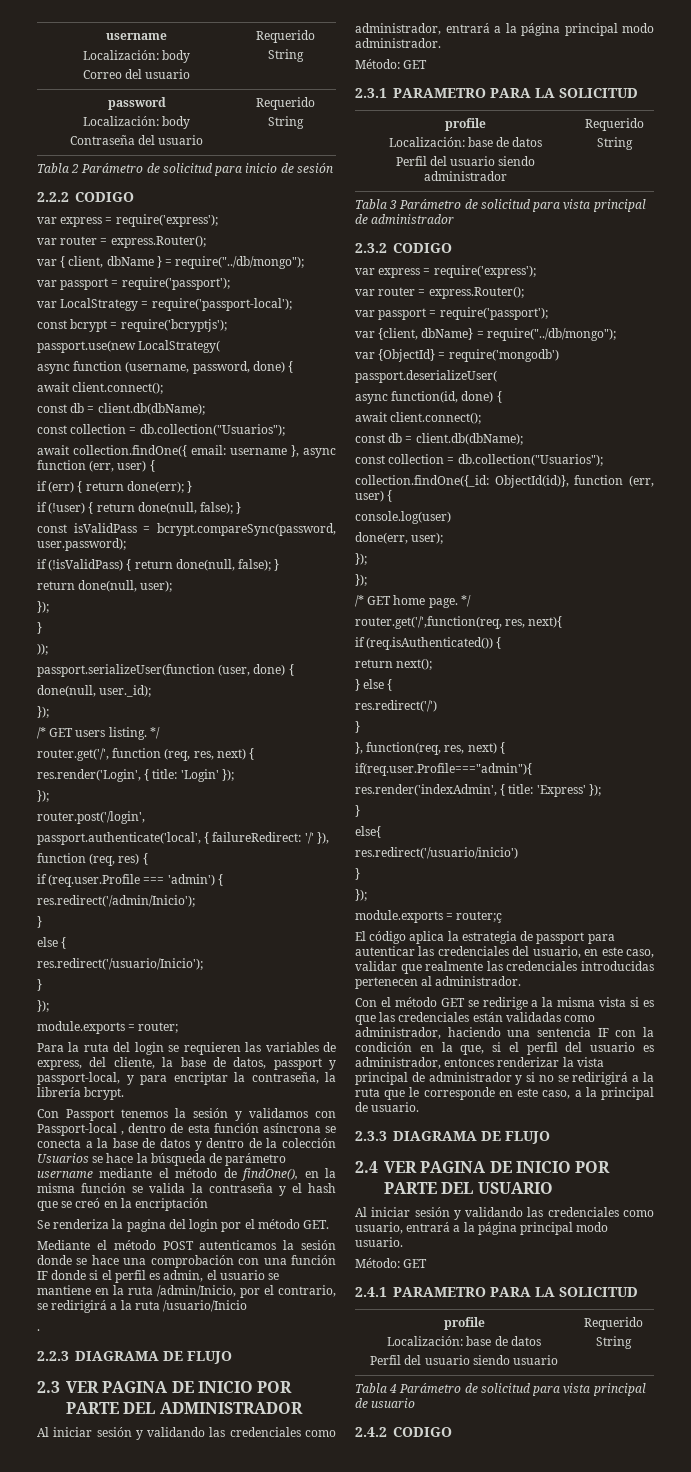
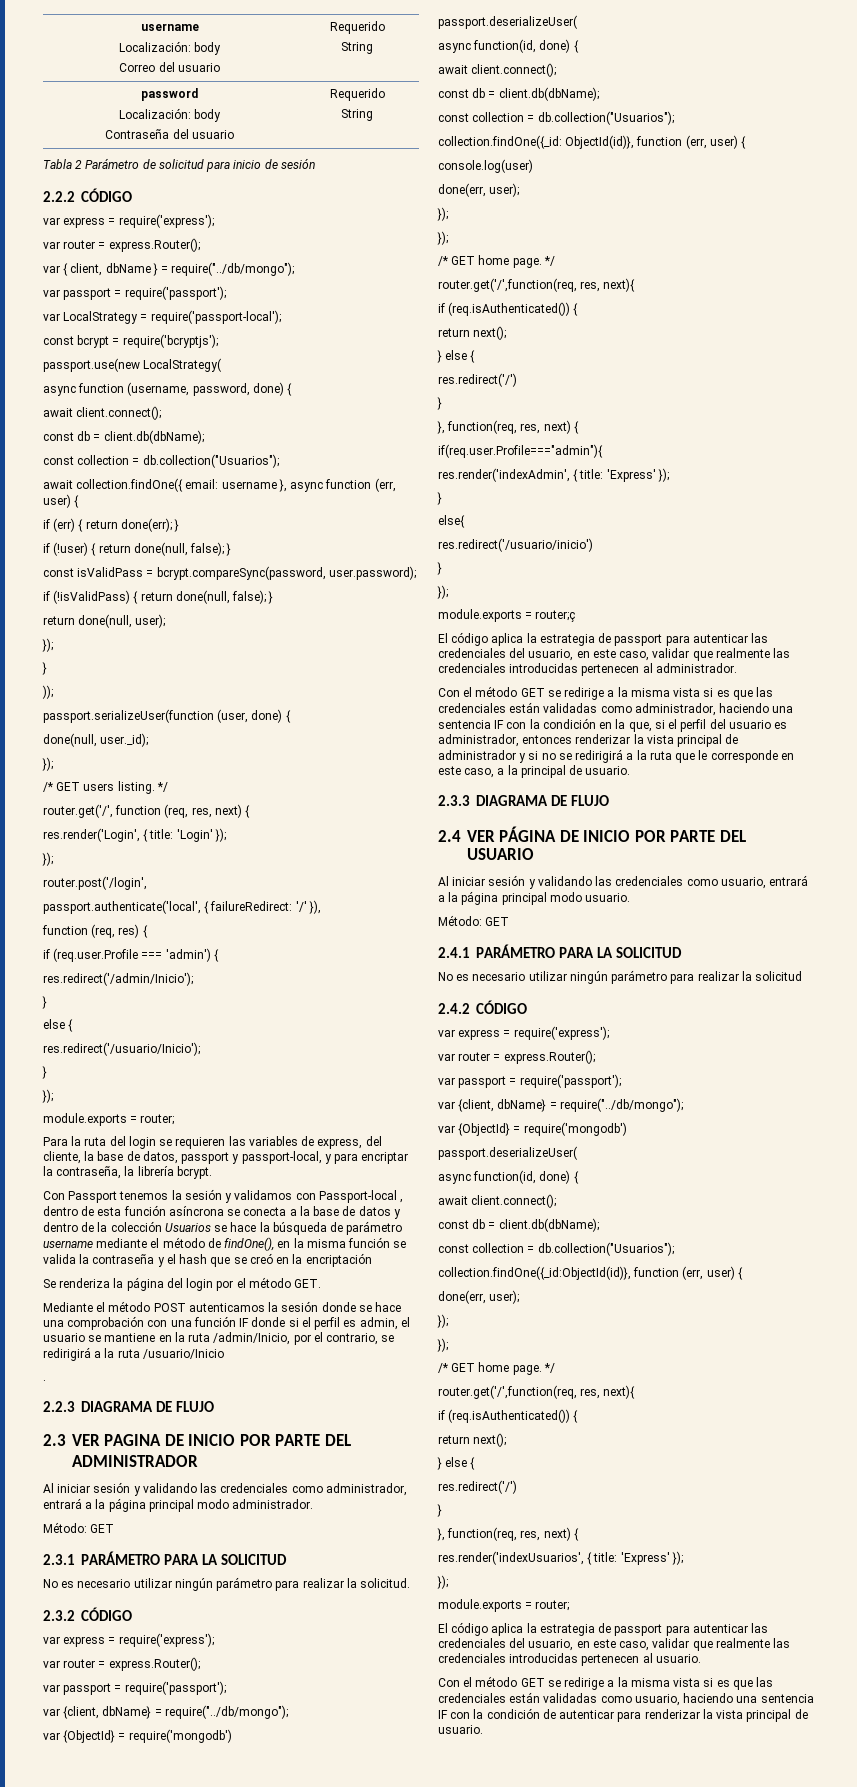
- 2.2.2 CODIGO
+ 2.2.2 CÓDIGO
- Se renderiza la pagina del login por el método GET.
+ Se renderiza la página del login por el método GET.
- 2.3.1 PARAMETRO PARA LA SOLICITUD
- profile
- Localización: base de datos
- Perfil del usuario siendo administrador | Requerido
- String
- Tabla 3 Parámetro de solicitud para vista principal de administrador
+ 2.3.1 PARÁMETRO PARA LA SOLICITUD
+ No es necesario utilizar ningún parámetro para realizar la solicitud.
- 2.3.2 CODIGO
+ 2.3.2 CÓDIGO
- 2.4 VER PAGINA DE INICIO POR PARTE DEL USUARIO
+ 2.4 VER PÁGINA DE INICIO POR PARTE DEL USUARIO
- 2.4.1 PARAMETRO PARA LA SOLICITUD
- profile
- Localización: base de datos
- Perfil del usuario siendo usuario | Requerido
- String
- Tabla 4 Parámetro de solicitud para vista principal de usuario
- 2.4.2 CODIGO
+ 2.4.1 PARÁMETRO PARA LA SOLICITUD
+ No es necesario utilizar ningún parámetro para realizar la solicitud
+ 2.4.2 CÓDIGO
+ var express = require('express');
+ var router = express.Router();
+ var passport = require('passport');
+ var {client, dbName} = require("../db/mongo");
+ var {ObjectId} = require('mongodb')
+ passport.deserializeUser(
+ async function(id, done) {
+ await client.connect();
+ const db = client.db(dbName);
+ const collection = db.collection("Usuarios");
+ collection.findOne({_id:ObjectId(id)}, function (err, user) {
+ done(err, user);
+ });
+ });
+ /* GET home page. */
+ router.get('/',function(req, res, next){
+ if (req.isAuthenticated()) {
+ return next();
+ } else {
+ res.redirect('/')
+ }
+ }, function(req, res, next) {
+ res.render('indexUsuarios', { title: 'Express' });
+ });
+ module.exports = router;
+ El código aplica la estrategia de passport para autenticar las credenciales del usuario, en este caso, validar que realmente las credenciales introducidas pertenecen al usuario.
+ Con el método GET se redirige a la misma vista si es que las credenciales están validadas como usuario, haciendo una sentencia IF con la condición de autenticar para renderizar la vista principal de usuario.

